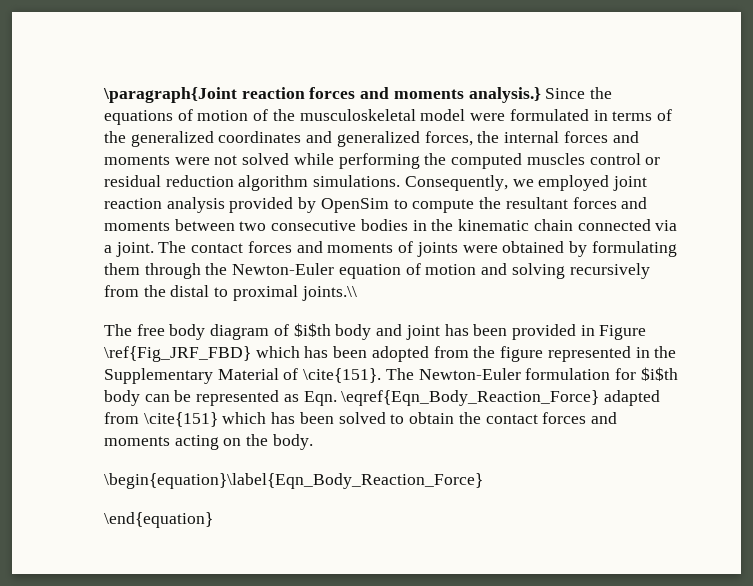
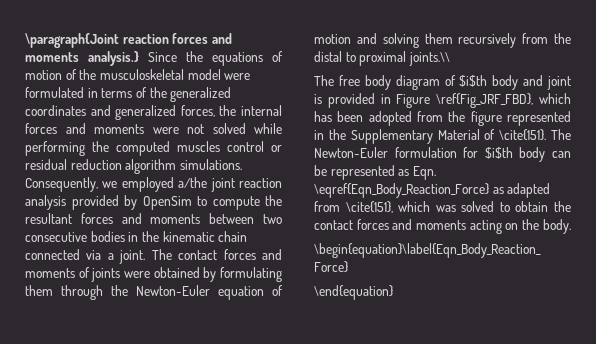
- Consequently, we employed joint reaction analysis provided by OpenSim to compute the resultant forces and moments between two consecutive bodies in the kinematic chain connected via a joint.
+ Consequently, we employed a/the joint reaction analysis provided by OpenSim to compute the resultant forces and moments between two consecutive bodies in the kinematic chain connected via a joint.
- The contact forces and moments of joints were obtained by formulating them through the Newton-Euler equation of motion and solving recursively from the distal to proximal joints.\\
+ The contact forces and moments of joints were obtained by formulating them through the Newton-Euler equation of motion and solving them recursively from the distal to proximal joints.\\
- The free body diagram of $i$th body and joint has been provided in Figure \ref{Fig_JRF_FBD} which has been adopted from the figure represented in the Supplementary Material of \cite{151}.
+ The free body diagram of $i$th body and joint is provided in Figure \ref{Fig_JRF_FBD}, which has been adopted from the figure represented in the Supplementary Material of \cite{151}.
- The Newton-Euler formulation for $i$th body can be represented as Eqn. \eqref{Eqn_Body_Reaction_Force} adapted from \cite{151} which has been solved to obtain the contact forces and moments acting on the body.
+ The Newton-Euler formulation for $i$th body can be represented as Eqn. \eqref{Eqn_Body_Reaction_Force} as adapted from \cite{151}, which was solved to obtain the contact forces and moments acting on the body.

